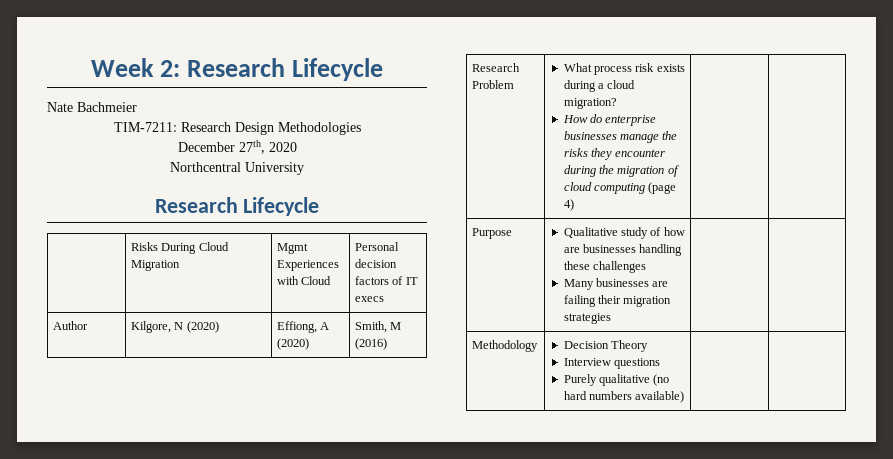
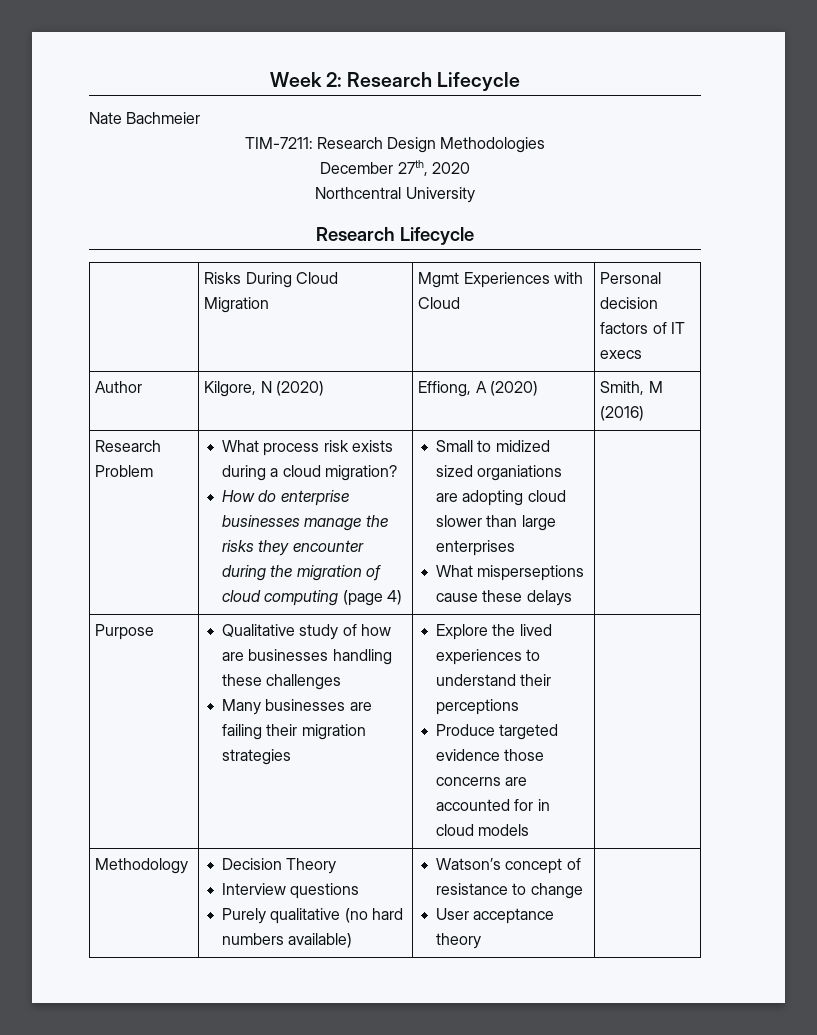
+ Small to midized sized organiations are adopting cloud slower than large enterprises
+ What misperseptions cause these delays
  Purpose | Qualitative study of how are businesses handling these challenges
- Many businesses are failing their migration strategies | |
+ Many businesses are failing their migration strategies | Explore the lived experiences to understand their perceptions
+ Produce targeted evidence those concerns are accounted for in cloud models |
  Methodology | Decision Theory
  Interview questions
- Purely qualitative (no hard numbers available) | |
+ Purely qualitative (no hard numbers available) | Watson’s concept of resistance to change
+ User acceptance theory |

